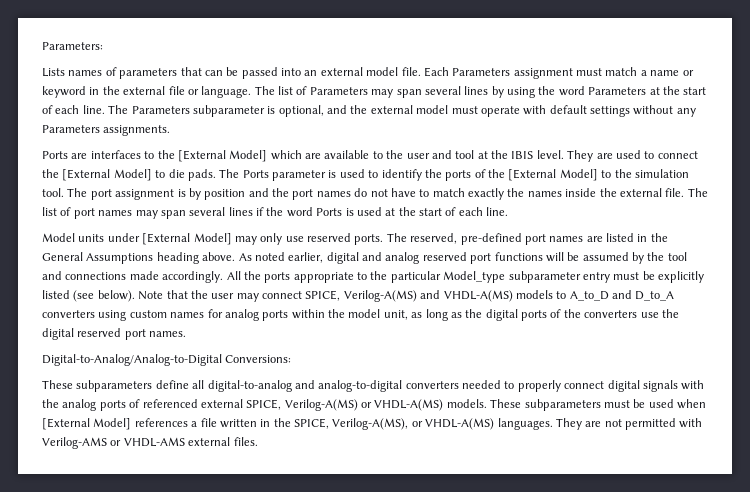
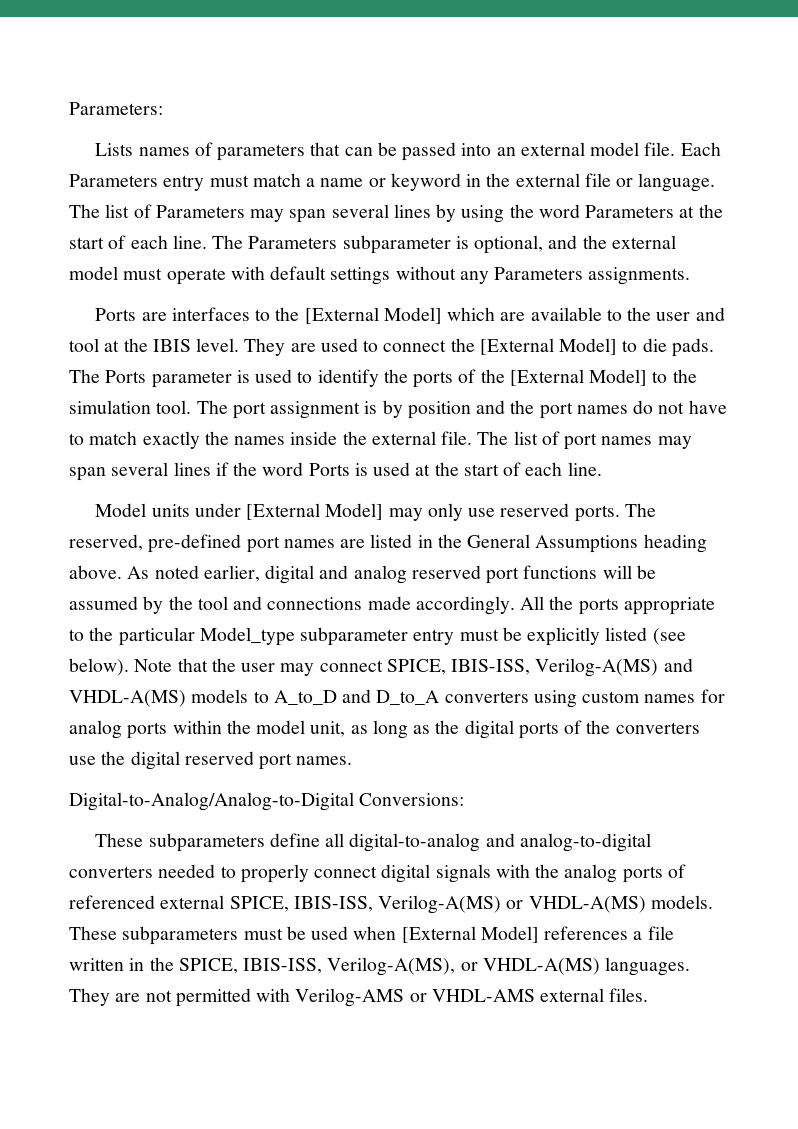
- Each Parameters assignment must match a name or keyword in the external file or language.
+ Each Parameters entry must match a name or keyword in the external file or language.
- Note that the user may connect SPICE, Verilog-A(MS) and VHDL-A(MS) models to A_to_D and D_to_A converters using custom names for analog ports within the model unit, as long as the digital ports of the converters use the digital reserved port names.
+ Note that the user may connect SPICE, IBIS-ISS, Verilog-A(MS) and VHDL-A(MS) models to A_to_D and D_to_A converters using custom names for analog ports within the model unit, as long as the digital ports of the converters use the digital reserved port names.
- These subparameters define all digital-to-analog and analog-to-digital converters needed to properly connect digital signals with the analog ports of referenced external SPICE, Verilog-A(MS) or VHDL-A(MS) models.
+ These subparameters define all digital-to-analog and analog-to-digital converters needed to properly connect digital signals with the analog ports of referenced external SPICE, IBIS-ISS, Verilog-A(MS) or VHDL-A(MS) models.
- These subparameters must be used when [External Model] references a file written in the SPICE, Verilog-A(MS), or VHDL-A(MS) languages.
+ These subparameters must be used when [External Model] references a file written in the SPICE, IBIS-ISS, Verilog-A(MS), or VHDL-A(MS) languages.

